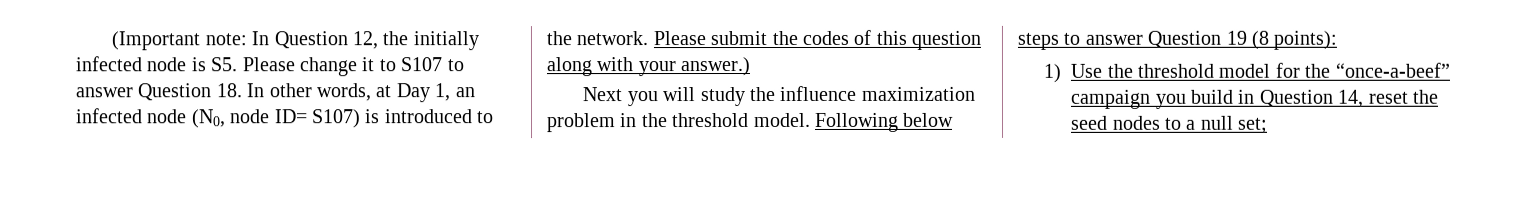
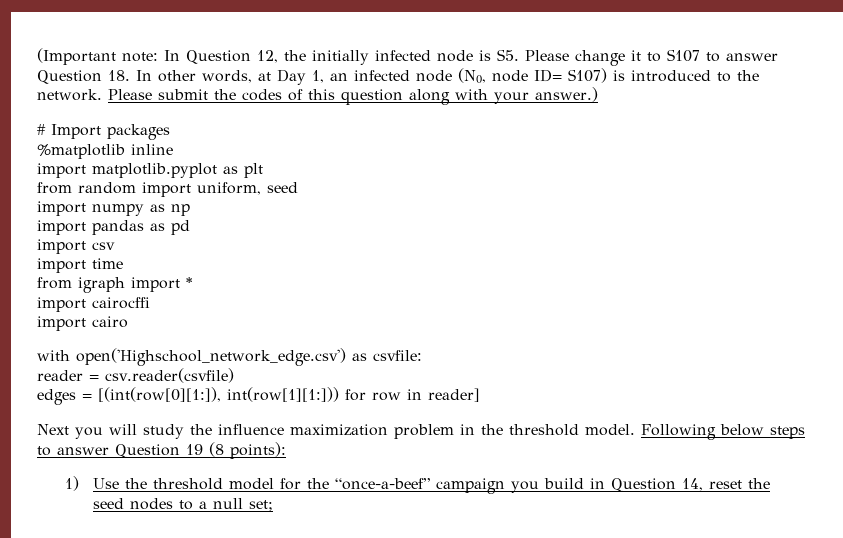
+ # Import packages
+ %matplotlib inline
+ import matplotlib.pyplot as plt
+ from random import uniform, seed
+ import numpy as np
+ import pandas as pd
+ import csv
+ import time
+ from igraph import *
+ import cairocffi
+ import cairo
+ with open('Highschool_network_edge.csv') as csvfile:
+ reader = csv.reader(csvfile)
+ edges = [(int(row[0][1:]), int(row[1][1:])) for row in reader]

